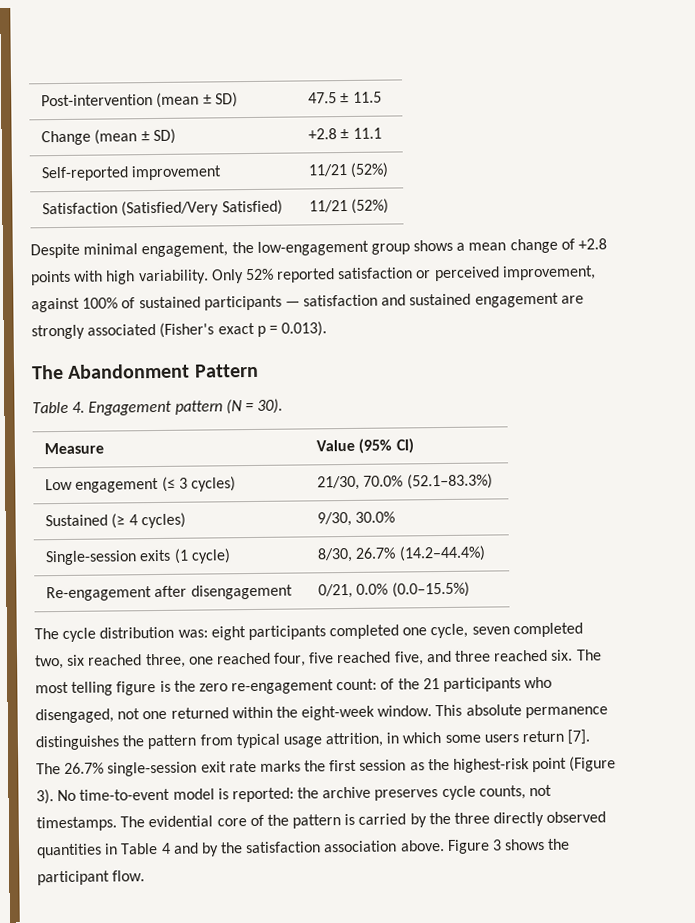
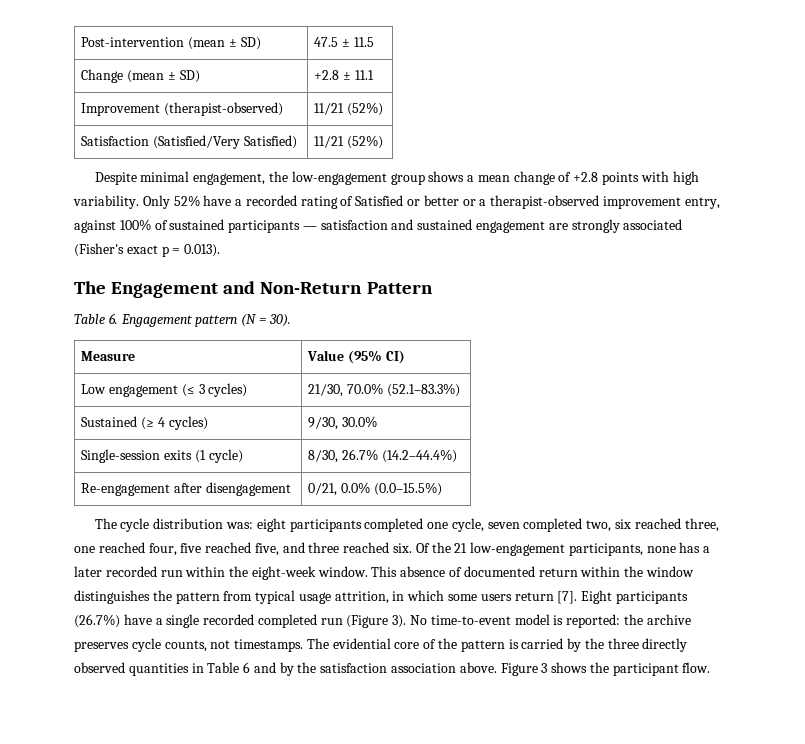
- Self-reported improvement | 11/21 (52%)
+ Improvement (therapist-observed) | 11/21 (52%)
- Only 52% reported satisfaction or perceived improvement, against 100% of sustained participants — satisfaction and sustained engagement are strongly associated (Fisher's exact p = 0.013).
+ Only 52% have a recorded rating of Satisfied or better or a therapist-observed improvement entry, against 100% of sustained participants — satisfaction and sustained engagement are strongly associated (Fisher's exact p = 0.013).
- The Abandonment Pattern
+ The Engagement and Non-Return Pattern
- Table 4. Engagement pattern (N = 30).
+ Table 6. Engagement pattern (N = 30).
- The most telling figure is the zero re-engagement count: of the 21 participants who disengaged, not one returned within the eight-week window.
+ Of the 21 low-engagement participants, none has a later recorded run within the eight-week window.
- This absolute permanence distinguishes the pattern from typical usage attrition, in which some users return [7].
+ This absence of documented return within the window distinguishes the pattern from typical usage attrition, in which some users return [7].
- The 26.7% single-session exit rate marks the first session as the highest-risk point (Figure 3).
+ Eight participants (26.7%) have a single recorded completed run (Figure 3).
- The evidential core of the pattern is carried by the three directly observed quantities in Table 4 and by the satisfaction association above.
+ The evidential core of the pattern is carried by the three directly observed quantities in Table 6 and by the satisfaction association above.

